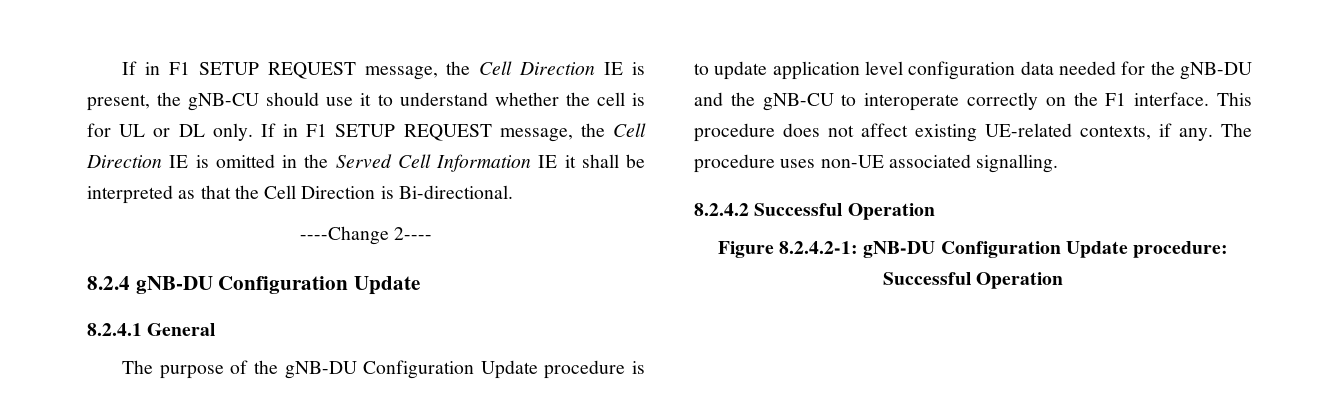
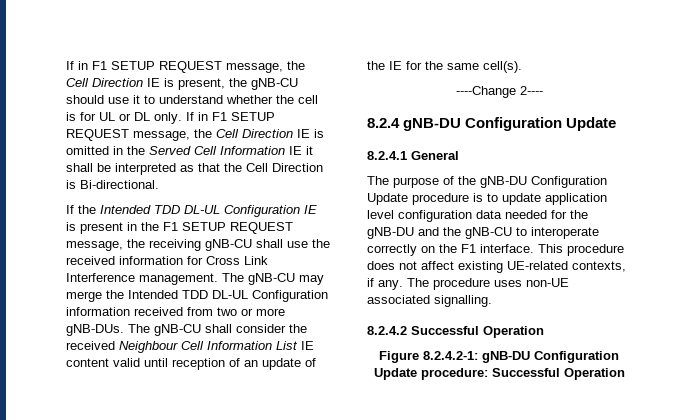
+ If the Intended TDD DL-UL Configuration IE is present in the F1 SETUP REQUEST message, the receiving gNB-CU shall use the received information for Cross Link Interference management. The gNB-CU may merge the Intended TDD DL-UL Configuration information received from two or more gNB-DUs. The gNB-CU shall consider the received Neighbour Cell Information List IE content valid until reception of an update of the IE for the same cell(s).

